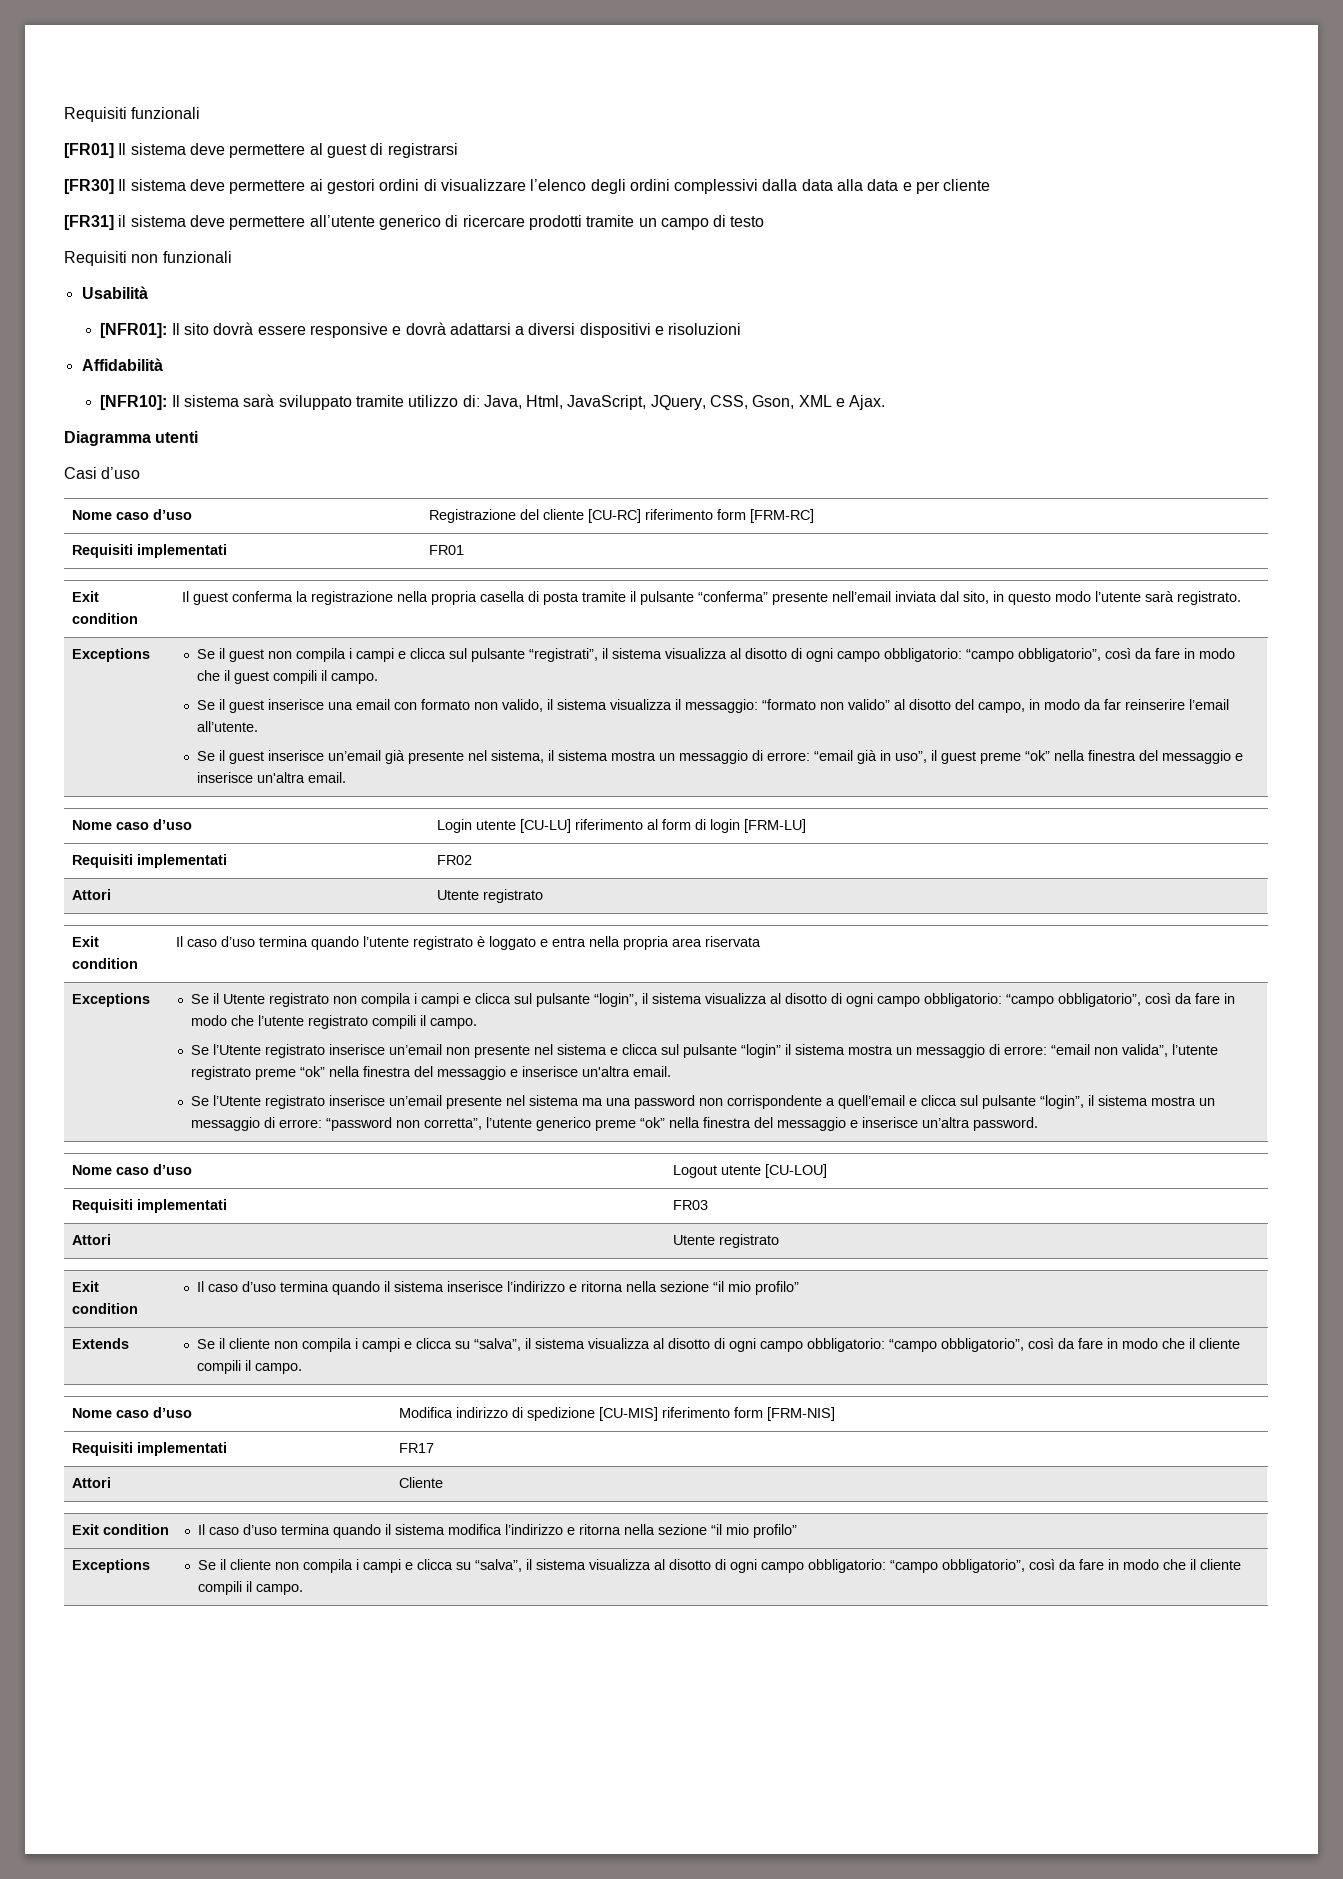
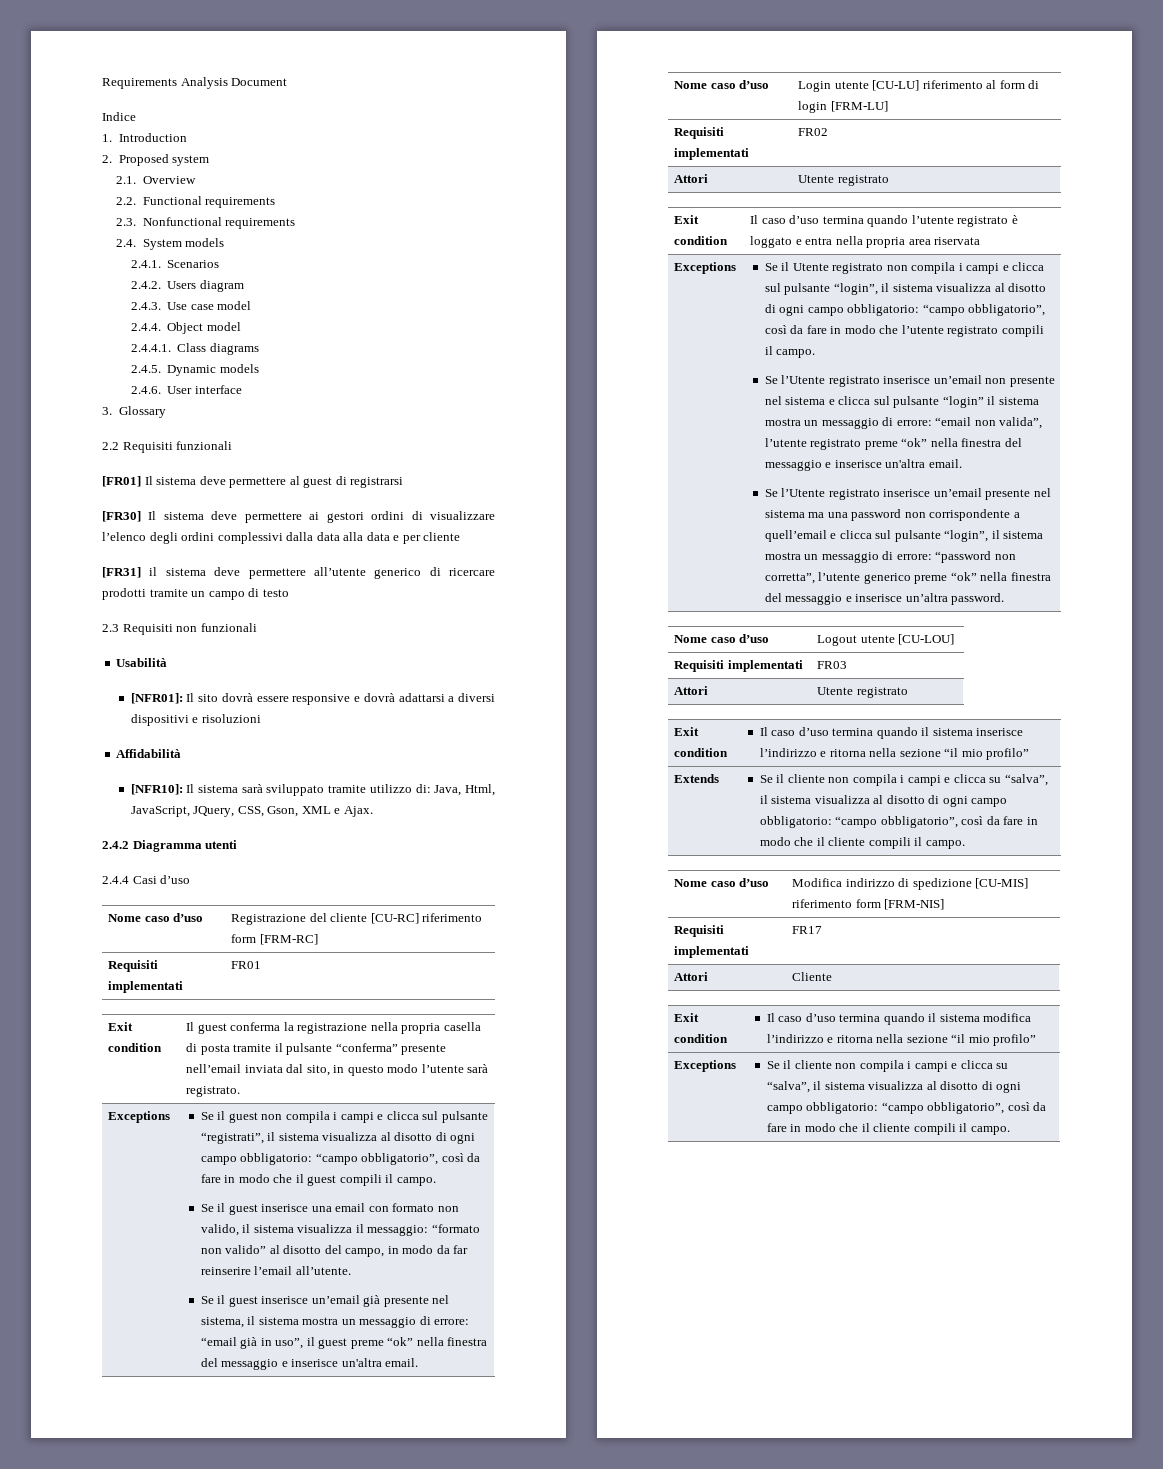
- Requisiti funzionali
+ Requirements Analysis Document
+ Indice
+ 1. Introduction
+ 2. Proposed system
+ 2.1. Overview
+ 2.2. Functional requirements
+ 2.3. Nonfunctional requirements
+ 2.4. System models
+ 2.4.1. Scenarios
+ 2.4.2. Users diagram
+ 2.4.3. Use case model
+ 2.4.4. Object model
+ 2.4.4.1. Class diagrams
+ 2.4.5. Dynamic models
+ 2.4.6. User interface
+ 3. Glossary
+ 2.2 Requisiti funzionali
- Requisiti non funzionali
+ 2.3 Requisiti non funzionali
- Diagramma utenti
+ 2.4.2 Diagramma utenti
- Casi d’uso
+ 2.4.4 Casi d’uso

